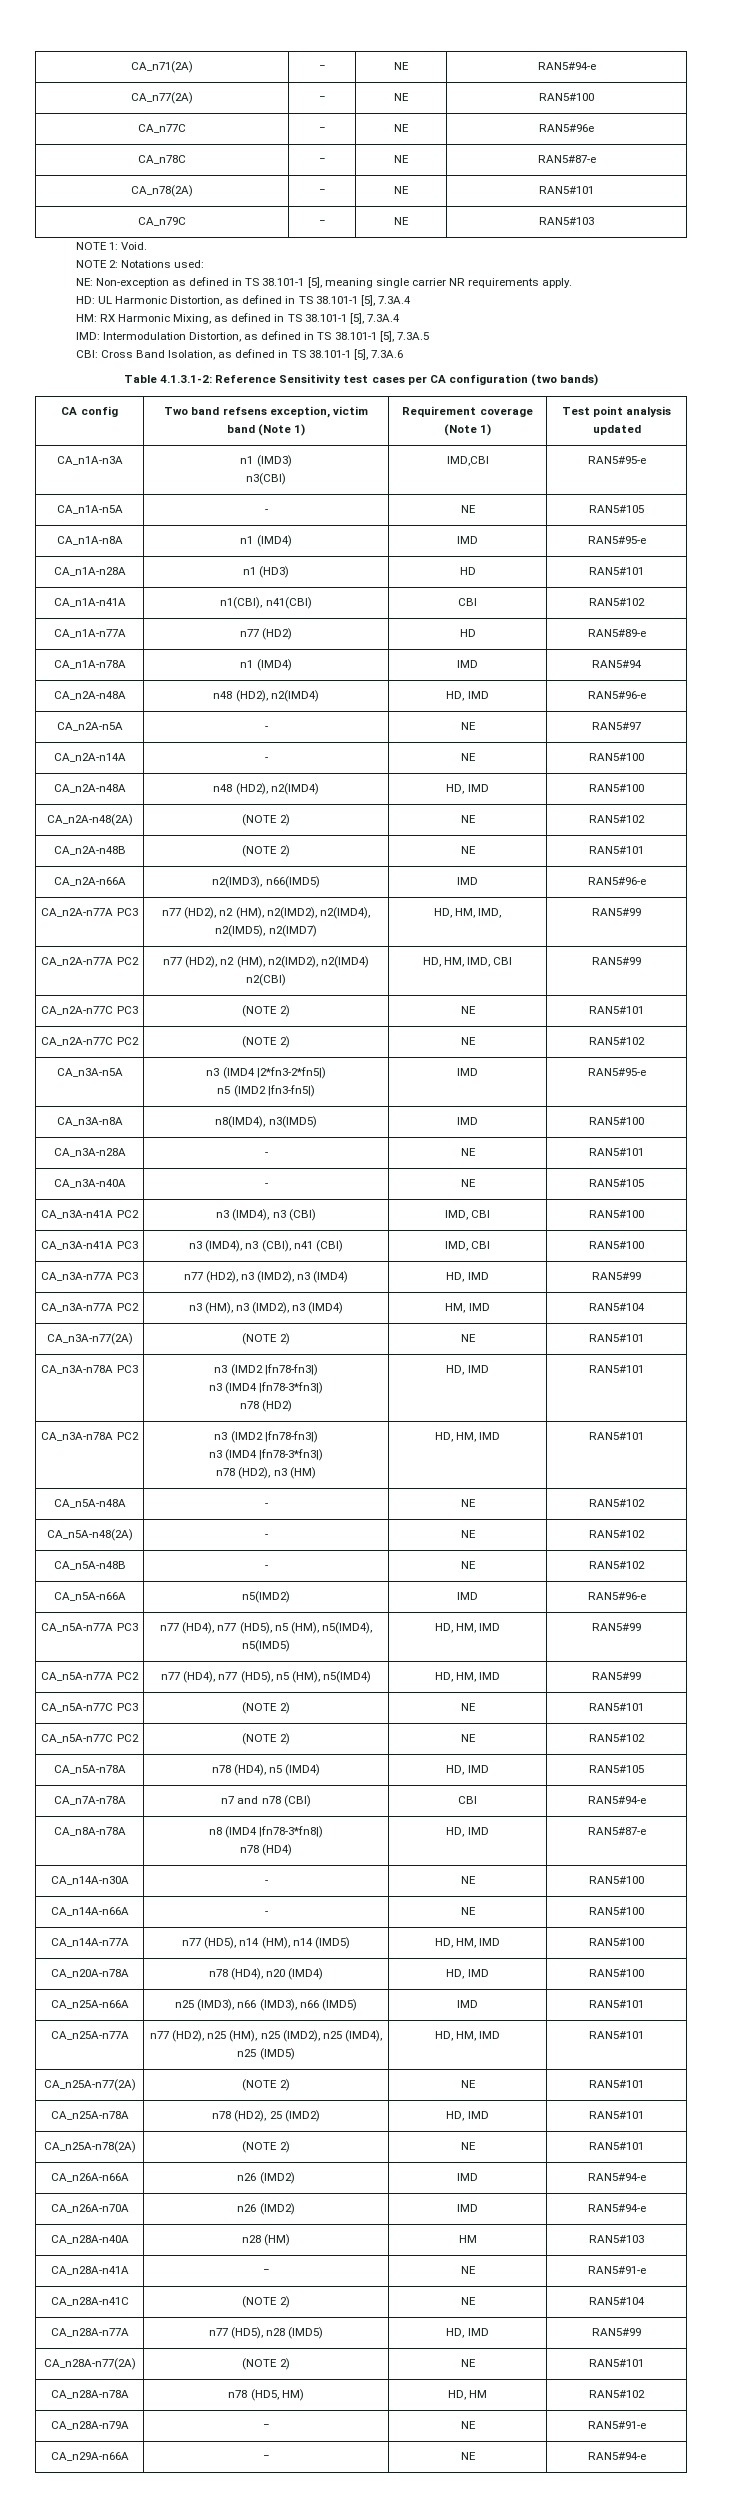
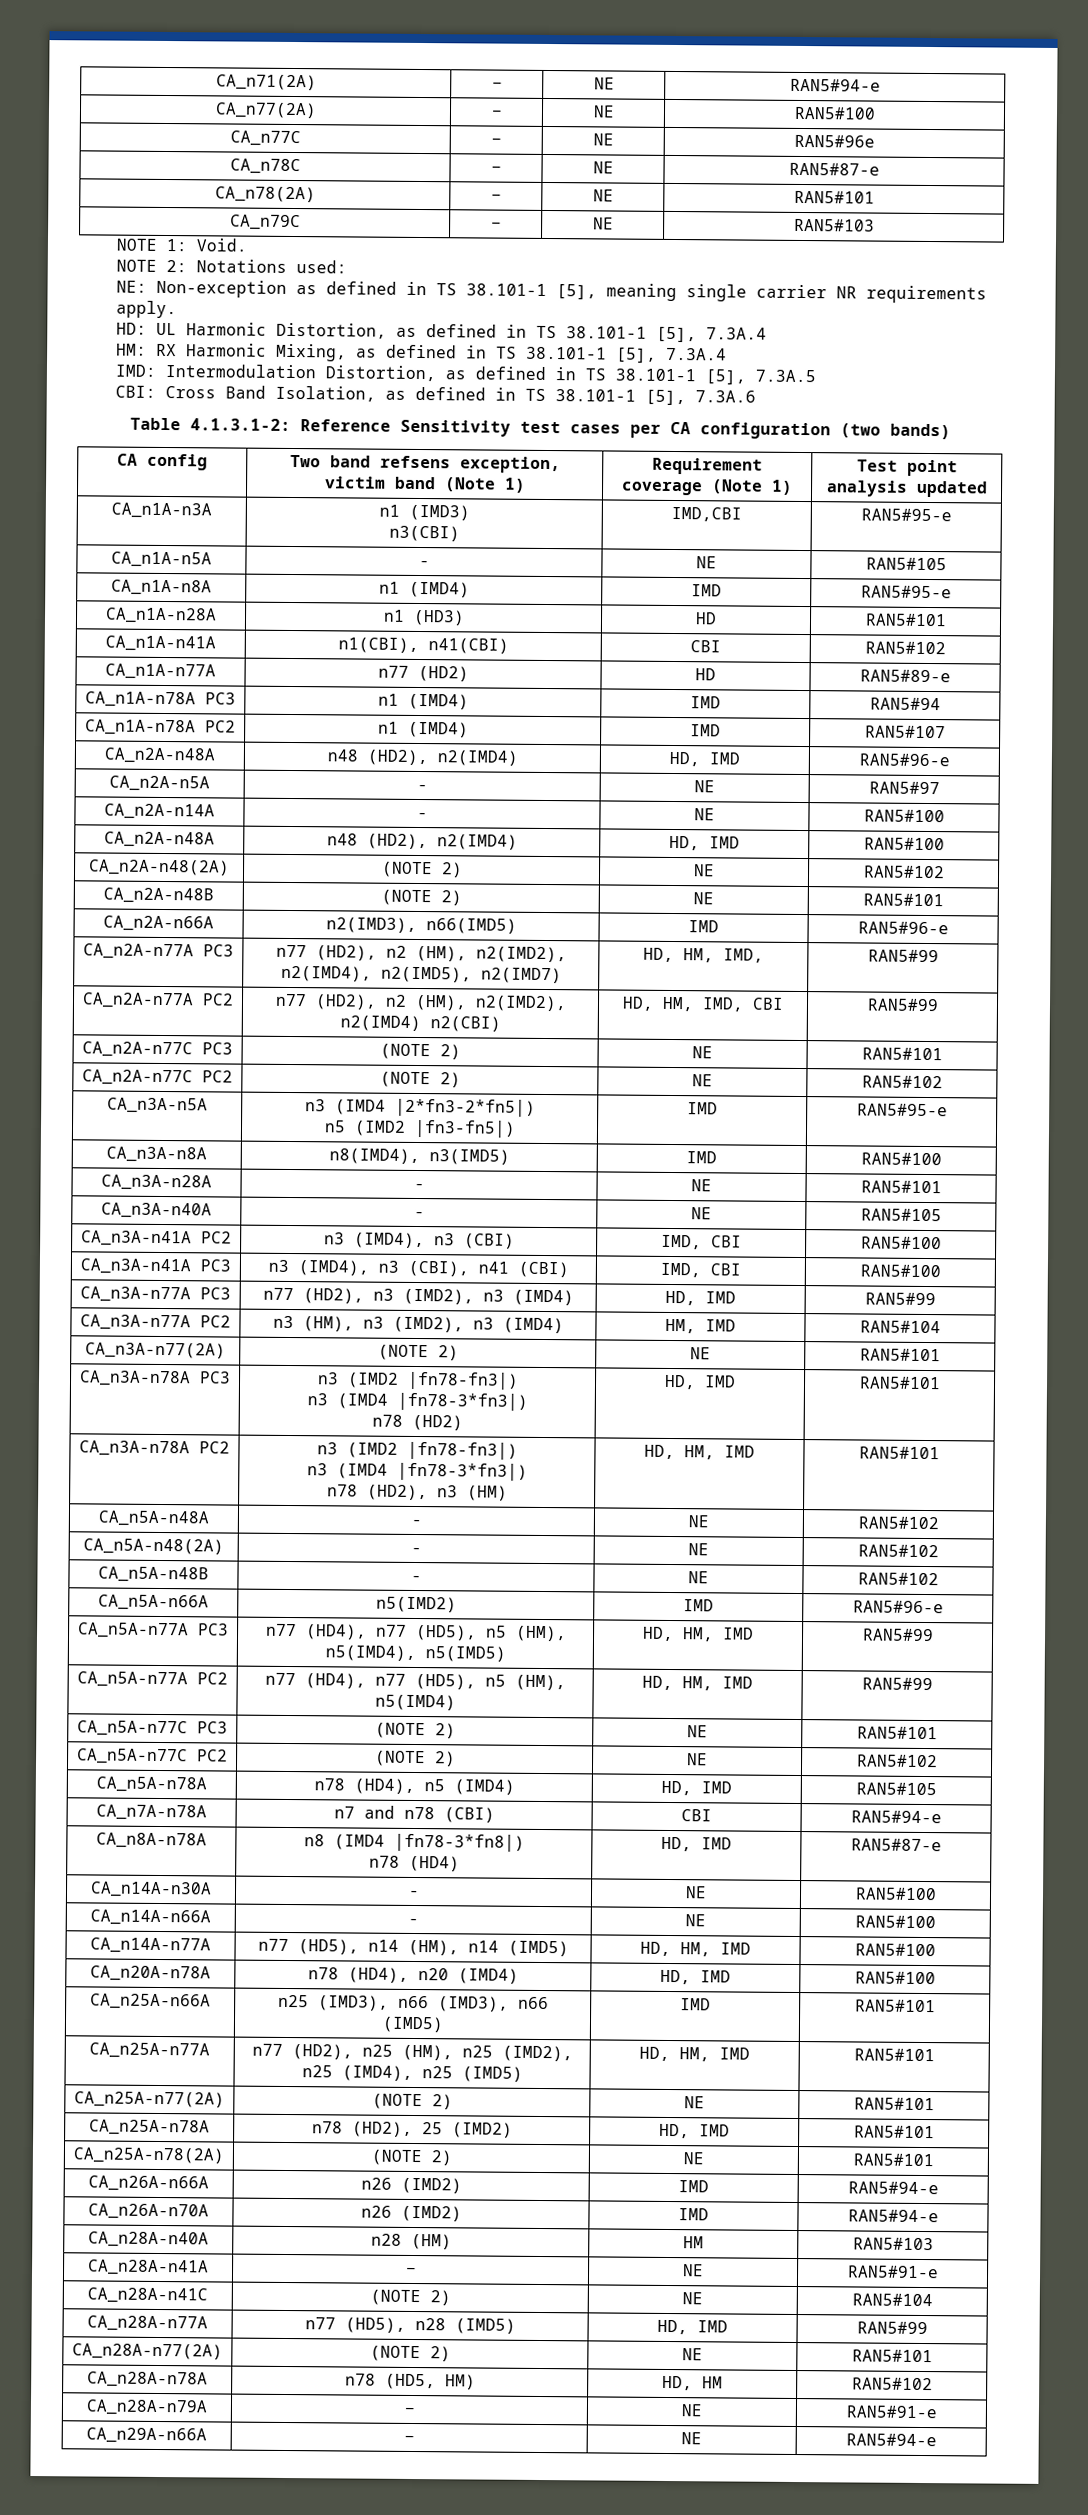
- CA_n1A-n78A | n1 (IMD4) | IMD | RAN5#94
+ CA_n1A-n78A PC3 | n1 (IMD4) | IMD | RAN5#94
+ CA_n1A-n78A PC2 | n1 (IMD4) | IMD | RAN5#107

